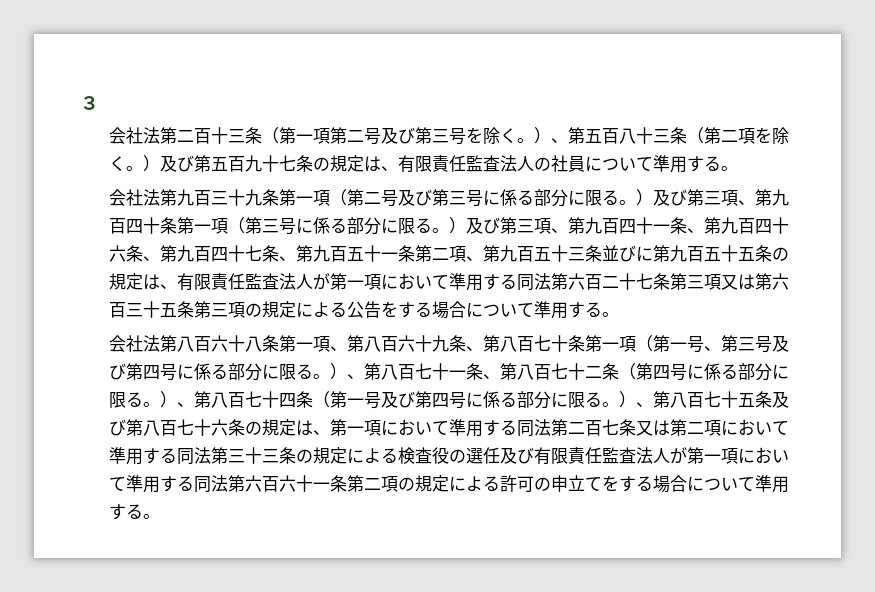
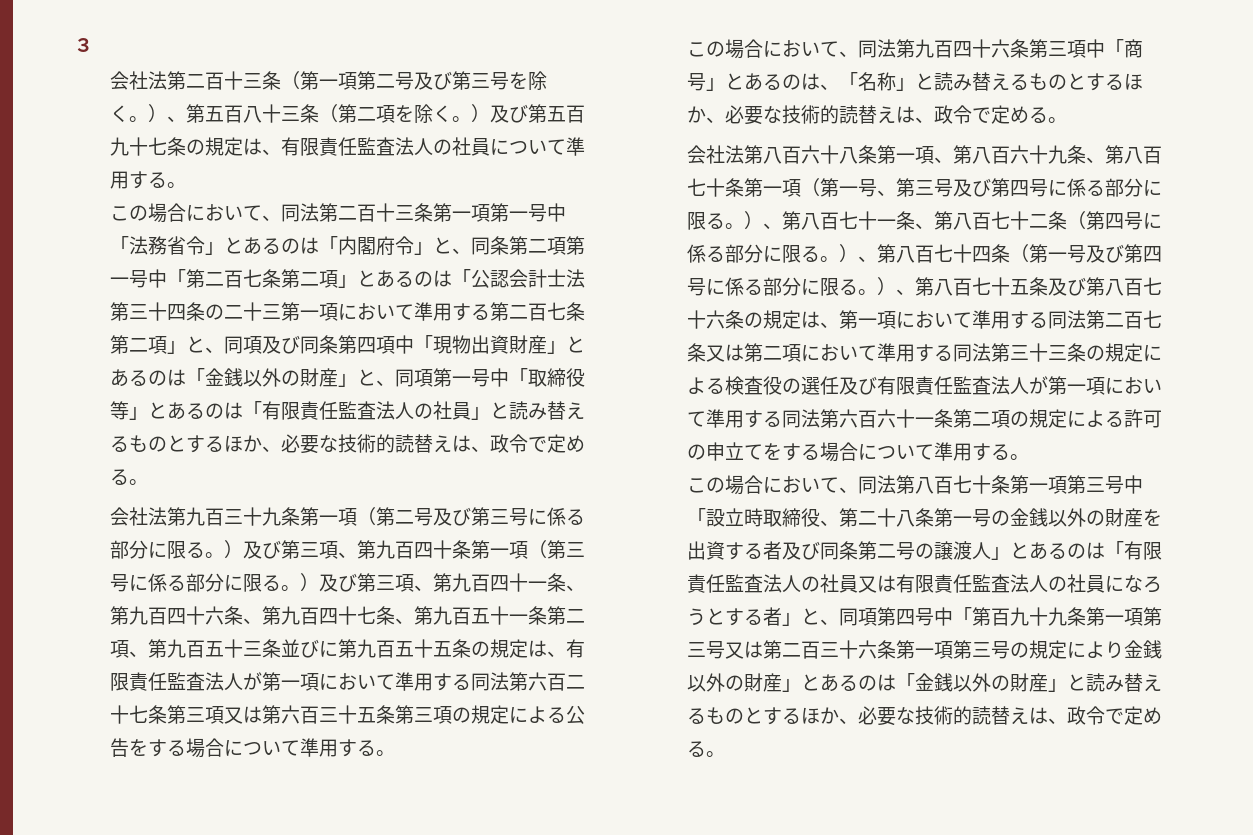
+ この場合において、同法第二百十三条第一項第一号中「法務省令」とあるのは「内閣府令」と、同条第二項第一号中「第二百七条第二項」とあるのは「公認会計士法第三十四条の二十三第一項において準用する第二百七条第二項」と、同項及び同条第四項中「現物出資財産」とあるのは「金銭以外の財産」と、同項第一号中「取締役等」とあるのは「有限責任監査法人の社員」と読み替えるものとするほか、必要な技術的読替えは、政令で定める。
+ この場合において、同法第九百四十六条第三項中「商号」とあるのは、「名称」と読み替えるものとするほか、必要な技術的読替えは、政令で定める。
+ この場合において、同法第八百七十条第一項第三号中「設立時取締役、第二十八条第一号の金銭以外の財産を出資する者及び同条第二号の譲渡人」とあるのは「有限責任監査法人の社員又は有限責任監査法人の社員になろうとする者」と、同項第四号中「第百九十九条第一項第三号又は第二百三十六条第一項第三号の規定により金銭以外の財産」とあるのは「金銭以外の財産」と読み替えるものとするほか、必要な技術的読替えは、政令で定める。

